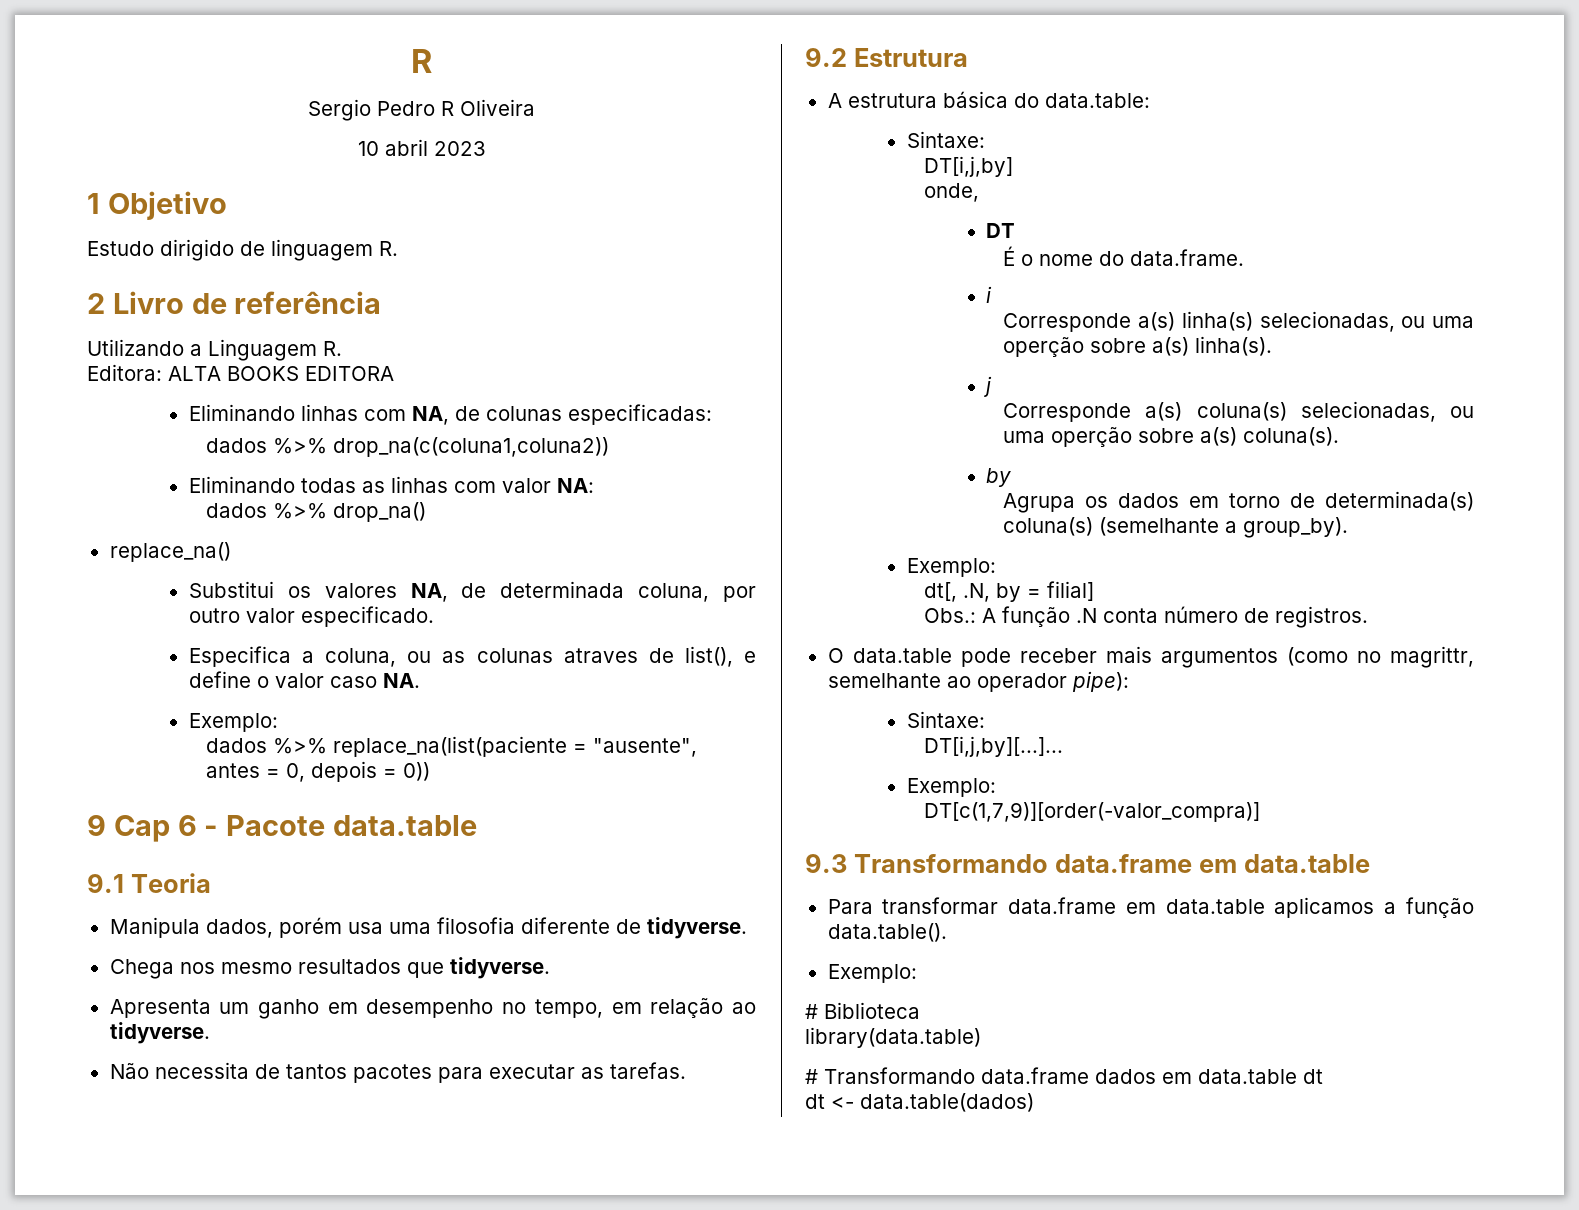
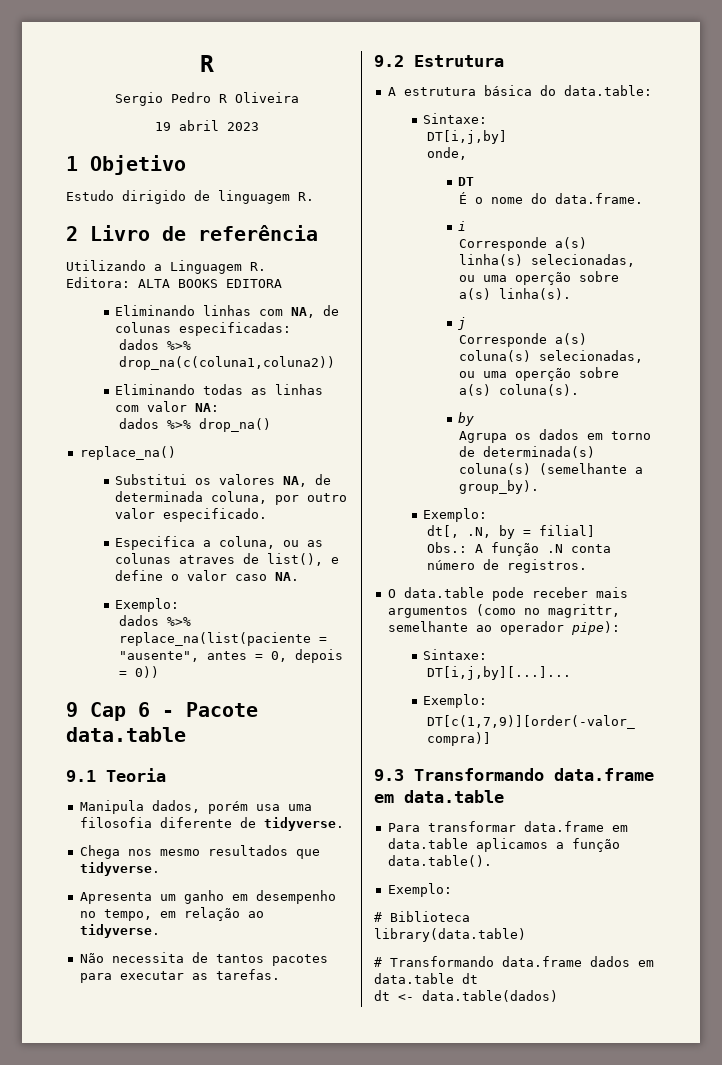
- 10 abril 2023
+ 19 abril 2023

